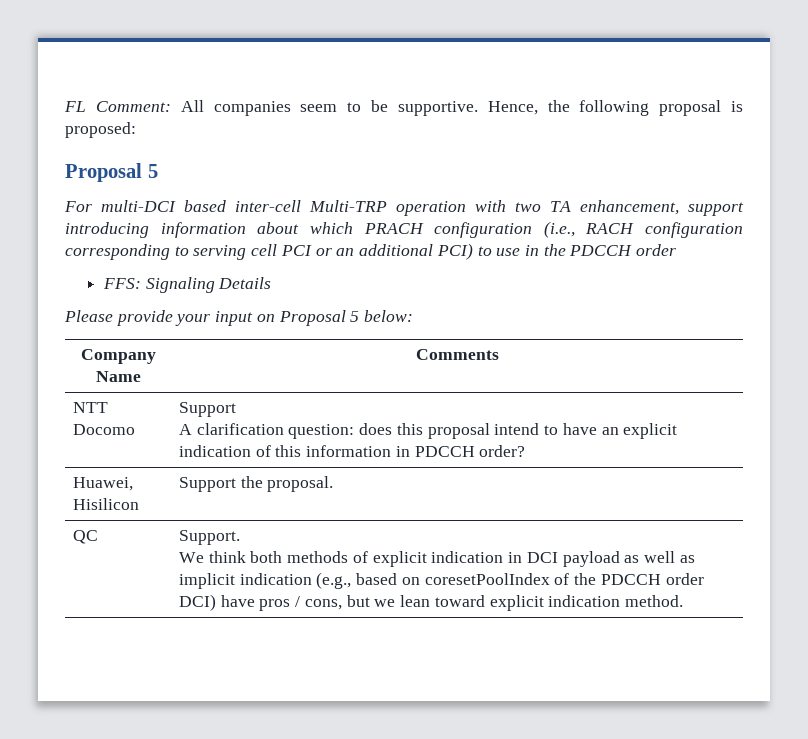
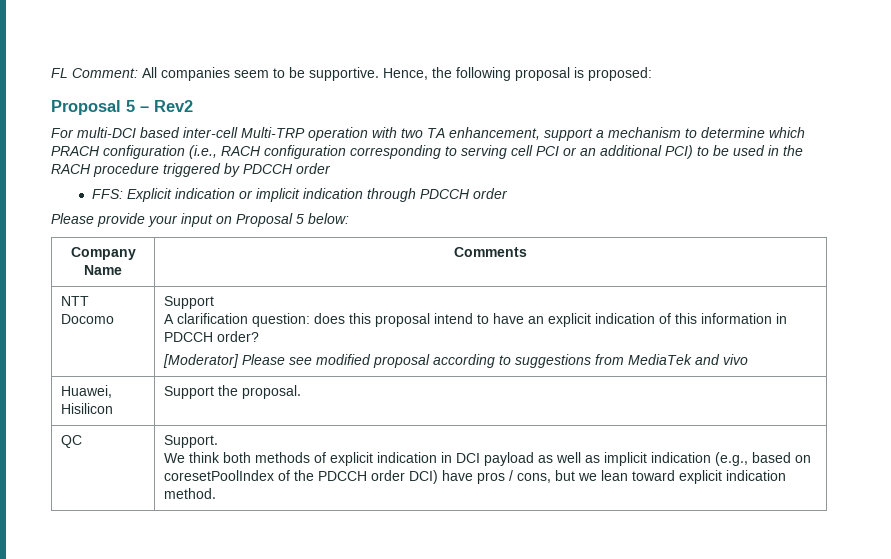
  Hence, the following proposal is proposed:
- Proposal 5
+ Proposal 5 – Rev2
- For multi-DCI based inter-cell Multi-TRP operation with two TA enhancement, support introducing information about which PRACH configuration (i.e., RACH configuration corresponding to serving cell PCI or an additional PCI) to use in the PDCCH order
- FFS: Signaling Details
+ For multi-DCI based inter-cell Multi-TRP operation with two TA enhancement, support a mechanism to determine which PRACH configuration (i.e., RACH configuration corresponding to serving cell PCI or an additional PCI) to be used in the RACH procedure triggered by PDCCH order
+ FFS: Explicit indication or implicit indication through PDCCH order
  NTT Docomo | Support
  A clarification question: does this proposal intend to have an explicit indication of this information in PDCCH order?
+ [Moderator] Please see modified proposal according to suggestions from MediaTek and vivo

